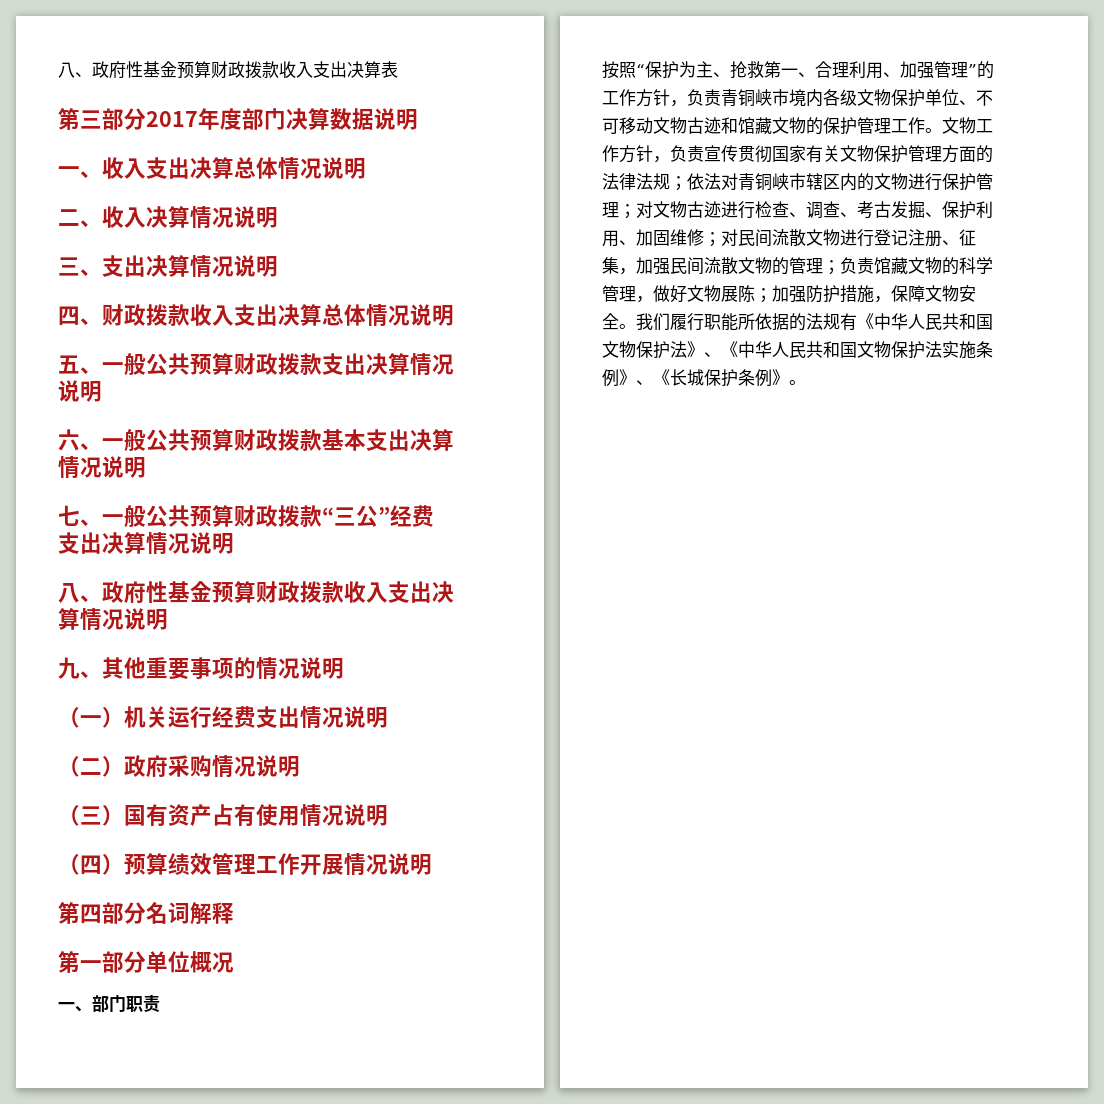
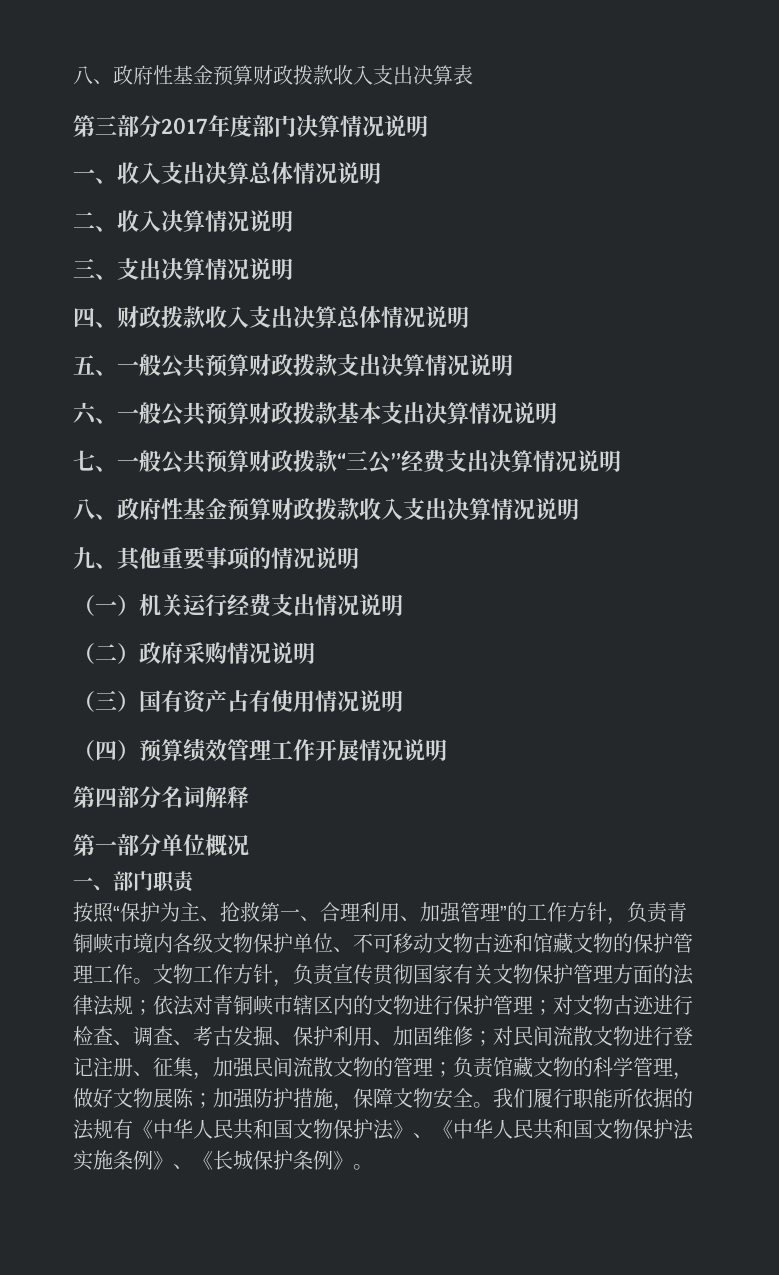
- 第三部分2017年度部门决算数据说明
+ 第三部分2017年度部门决算情况说明

